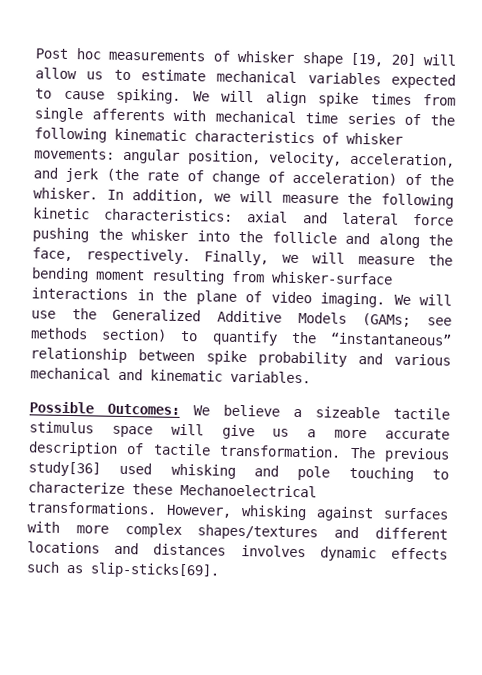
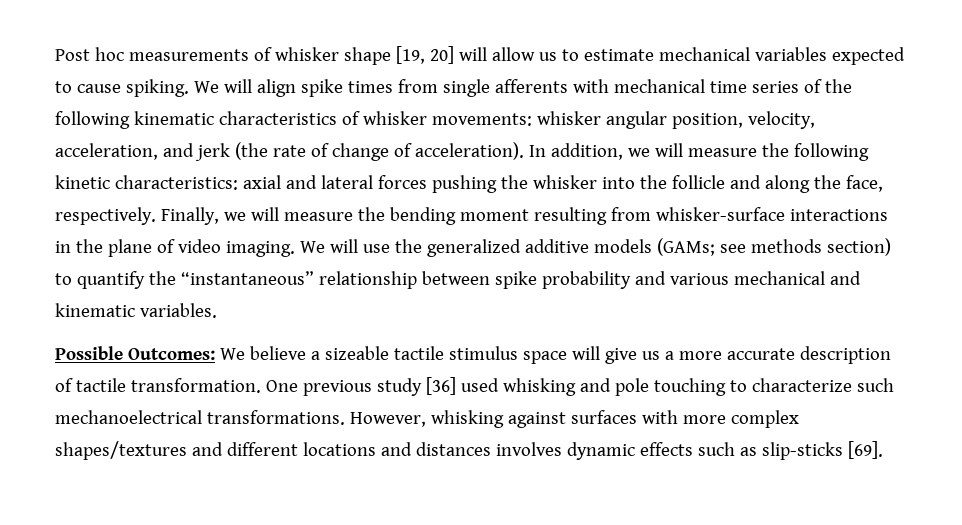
- We will align spike times from single afferents with mechanical time series of the following kinematic characteristics of whisker movements: angular position, velocity, acceleration, and jerk (the rate of change of acceleration) of the whisker.
+ We will align spike times from single afferents with mechanical time series of the following kinematic characteristics of whisker movements: whisker angular position, velocity, acceleration, and jerk (the rate of change of acceleration).
- In addition, we will measure the following kinetic characteristics: axial and lateral force pushing the whisker into the follicle and along the face, respectively.
+ In addition, we will measure the following kinetic characteristics: axial and lateral forces pushing the whisker into the follicle and along the face, respectively.
- We will use the Generalized Additive Models (GAMs; see methods section) to quantify the “instantaneous” relationship between spike probability and various mechanical and kinematic variables.
+ We will use the generalized additive models (GAMs; see methods section) to quantify the “instantaneous” relationship between spike probability and various mechanical and kinematic variables.
- The previous study[36] used whisking and pole touching to characterize these Mechanoelectrical transformations.
+ One previous study [36] used whisking and pole touching to characterize such mechanoelectrical transformations.
- However, whisking against surfaces with more complex shapes/textures and different locations and distances involves dynamic effects such as slip-sticks[69].
+ However, whisking against surfaces with more complex shapes/textures and different locations and distances involves dynamic effects such as slip-sticks [69].

